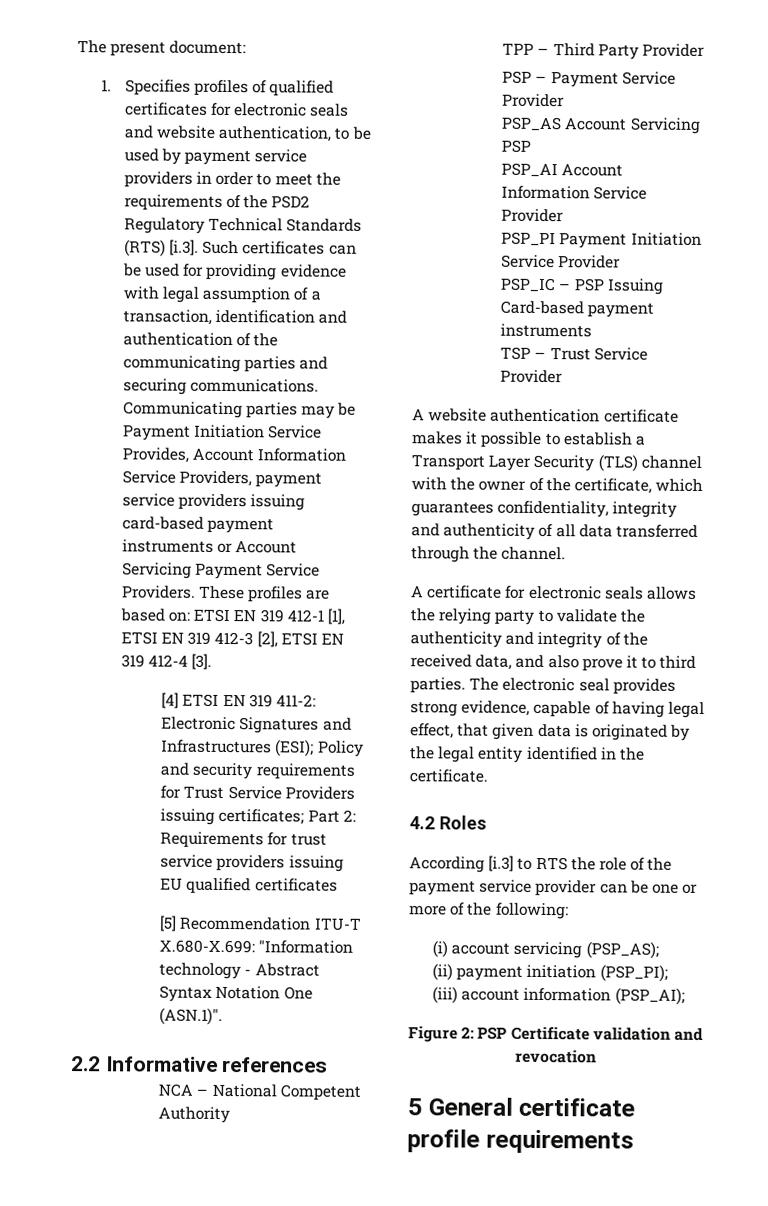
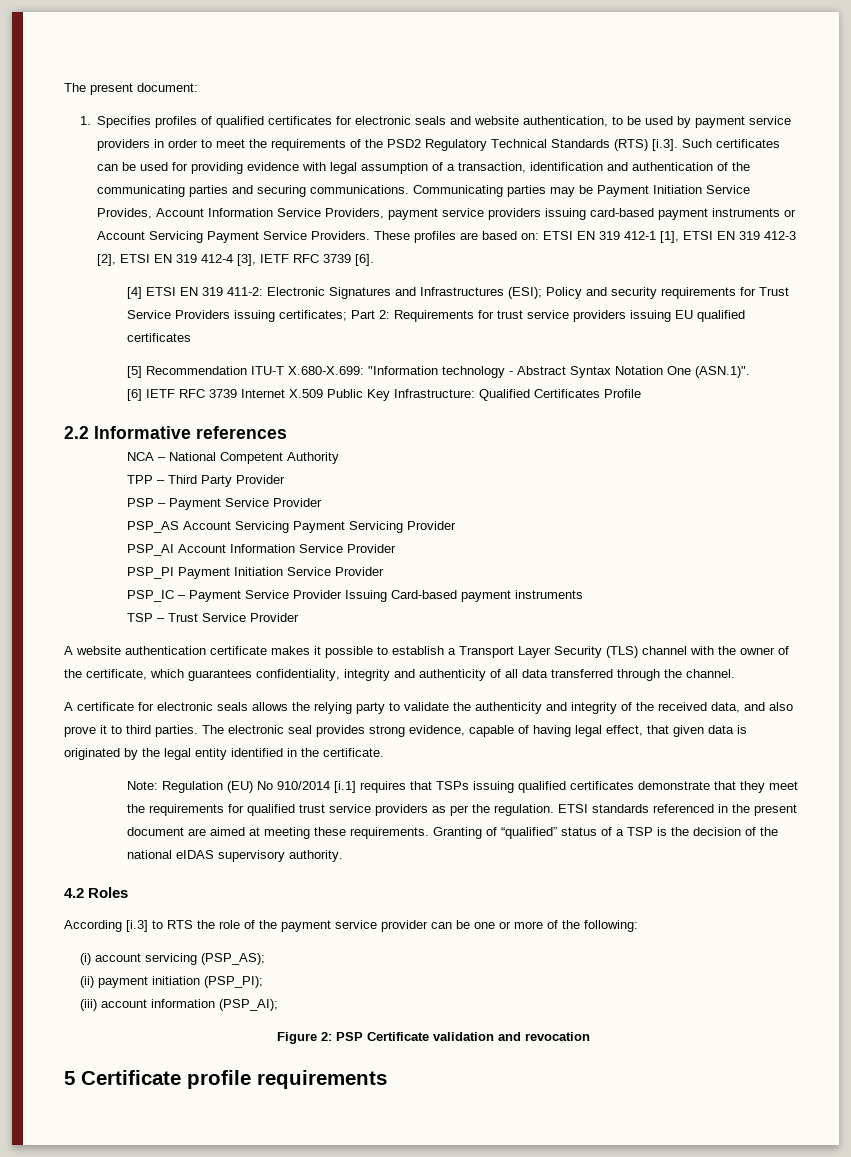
- These profiles are based on: ETSI EN 319 412-1 [1], ETSI EN 319 412-3 [2], ETSI EN 319 412-4 [3].
+ These profiles are based on: ETSI EN 319 412-1 [1], ETSI EN 319 412-3 [2], ETSI EN 319 412-4 [3], IETF RFC 3739 [6].
+ [6] IETF RFC 3739 Internet X.509 Public Key Infrastructure: Qualified Certificates Profile
- PSP_AS Account Servicing PSP
+ PSP_AS Account Servicing Payment Servicing Provider
- PSP_IC – PSP Issuing Card-based payment instruments
+ PSP_IC – Payment Service Provider Issuing Card-based payment instruments
+ Note: Regulation (EU) No 910/2014 [i.1] requires that TSPs issuing qualified certificates demonstrate that they meet the requirements for qualified trust service providers as per the regulation. ETSI standards referenced in the present document are aimed at meeting these requirements. Granting of “qualified” status of a TSP is the decision of the national eIDAS supervisory authority.
- 5 General certificate profile requirements
+ 5 Certificate profile requirements

